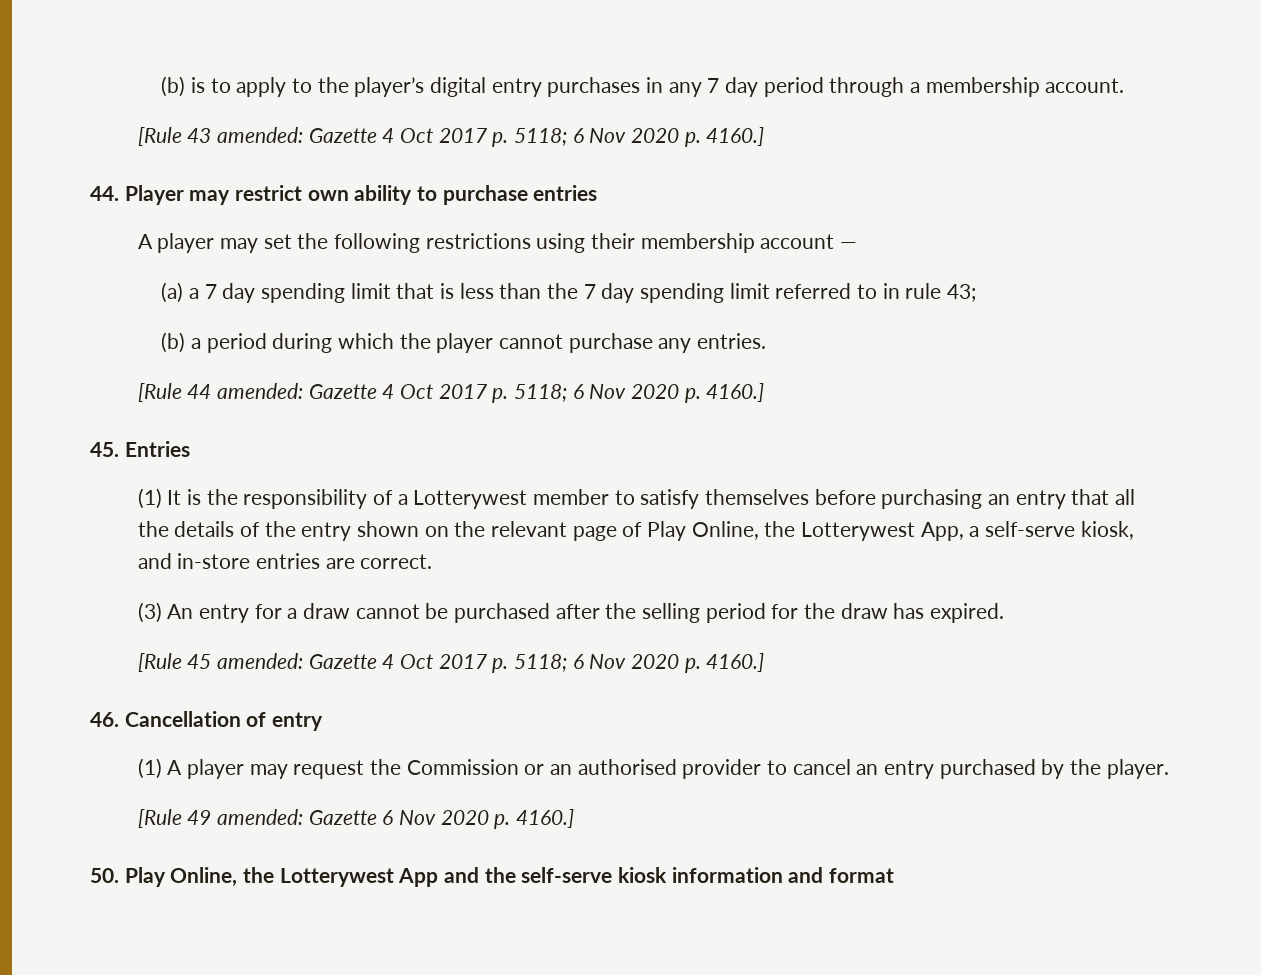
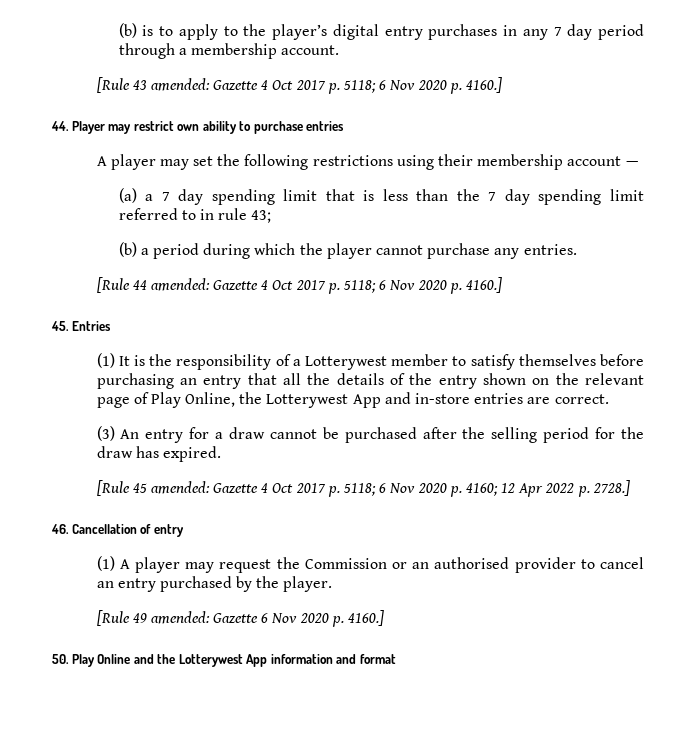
- (1) It is the responsibility of a Lotterywest member to satisfy themselves before purchasing an entry that all the details of the entry shown on the relevant page of Play Online, the Lotterywest App, a self-serve kiosk, and in-store entries are correct.
+ (1) It is the responsibility of a Lotterywest member to satisfy themselves before purchasing an entry that all the details of the entry shown on the relevant page of Play Online, the Lotterywest App and in-store entries are correct.
- [Rule 45 amended: Gazette 4 Oct 2017 p. 5118; 6 Nov 2020 p. 4160.]
+ [Rule 45 amended: Gazette 4 Oct 2017 p. 5118; 6 Nov 2020 p. 4160; 12 Apr 2022 p. 2728.]
- 50. Play Online, the Lotterywest App and the self-serve kiosk information and format
+ 50. Play Online and the Lotterywest App information and format

